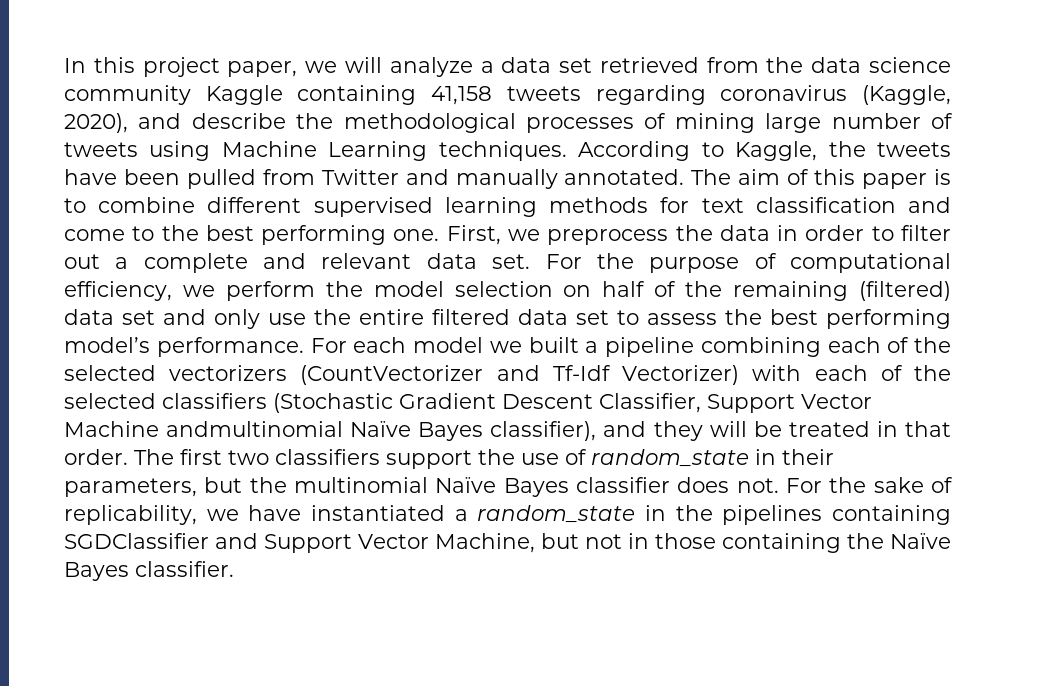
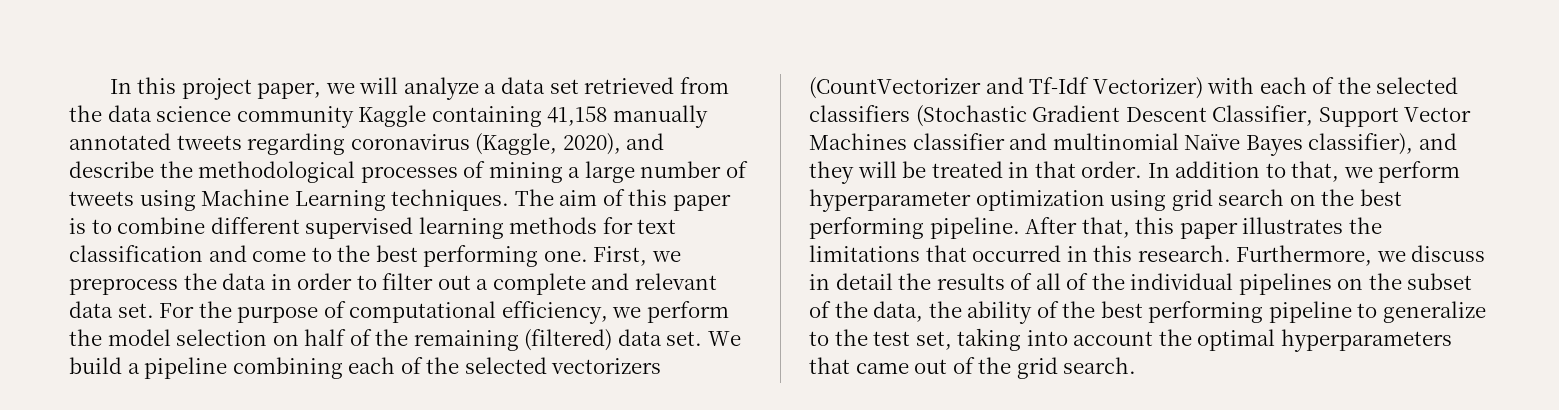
- In this project paper, we will analyze a data set retrieved from the data science community Kaggle containing 41,158 tweets regarding coronavirus (Kaggle, 2020), and describe the methodological processes of mining large number of tweets using Machine Learning techniques.
+ In this project paper, we will analyze a data set retrieved from the data science community Kaggle containing 41,158 manually annotated tweets regarding coronavirus (Kaggle, 2020), and describe the methodological processes of mining a large number of tweets using Machine Learning techniques.
- According to Kaggle, the tweets have been pulled from Twitter and manually annotated.
- For the purpose of computational efficiency, we perform the model selection on half of the remaining (filtered) data set and only use the entire filtered data set to assess the best performing model’s performance. For each model we built a pipeline combining each of the selected vectorizers (CountVectorizer and Tf-Idf Vectorizer) with each of the selected classifiers (Stochastic Gradient Descent Classifier, Support Vector Machine andmultinomial Naïve Bayes classifier), and they will be treated in that order.
+ For the purpose of computational efficiency, we perform the model selection on half of the remaining (filtered) data set. We build a pipeline combining each of the selected vectorizers (CountVectorizer and Tf-Idf Vectorizer) with each of the selected classifiers (Stochastic Gradient Descent Classifier, Support Vector Machines classifier and multinomial Naïve Bayes classifier), and they will be treated in that order.
- The first two classifiers support the use of random_state in their parameters, but the multinomial Naïve Bayes classifier does not. For the sake of replicability, we have instantiated a random_state in the pipelines containing SGDClassifier and Support Vector Machine, but not in those containing the Naïve Bayes classifier.
+ In addition to that, we perform hyperparameter optimization using grid search on the best performing pipeline. After that, this paper illustrates the limitations that occurred in this research. Furthermore, we discuss in detail the results of all of the individual pipelines on the subset of the data, the ability of the best performing pipeline to generalize to the test set, taking into account the optimal hyperparameters that came out of the grid search.

